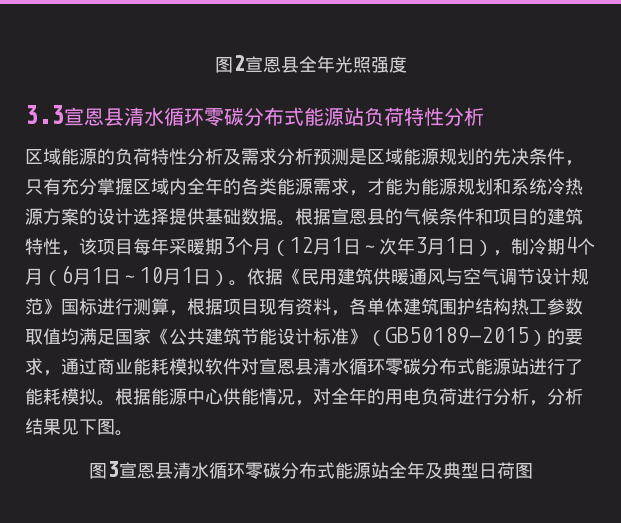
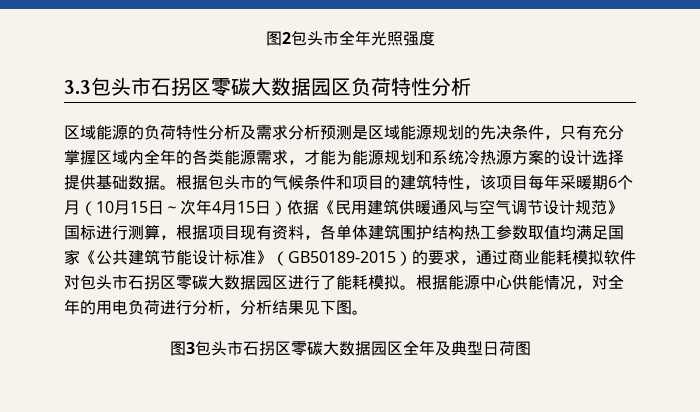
- 图2宣恩县全年光照强度
+ 图2包头市全年光照强度
- 3.3宣恩县清水循环零碳分布式能源站负荷特性分析
+ 3.3包头市石拐区零碳大数据园区负荷特性分析
- 根据宣恩县的气候条件和项目的建筑特性，该项目每年采暖期3个月（12月1日～次年3月1日），制冷期4个月（6月1日～10月1日）。依据《民用建筑供暖通风与空气调节设计规范》国标进行测算，根据项目现有资料，各单体建筑围护结构热工参数取值均满足国家《公共建筑节能设计标准》（GB50189-2015）的要求，通过商业能耗模拟软件对宣恩县清水循环零碳分布式能源站进行了能耗模拟。
+ 根据包头市的气候条件和项目的建筑特性，该项目每年采暖期6个月（10月15日～次年4月15日）依据《民用建筑供暖通风与空气调节设计规范》国标进行测算，根据项目现有资料，各单体建筑围护结构热工参数取值均满足国家《公共建筑节能设计标准》（GB50189-2015）的要求，通过商业能耗模拟软件对包头市石拐区零碳大数据园区进行了能耗模拟。
- 图3宣恩县清水循环零碳分布式能源站全年及典型日荷图
+ 图3包头市石拐区零碳大数据园区全年及典型日荷图

